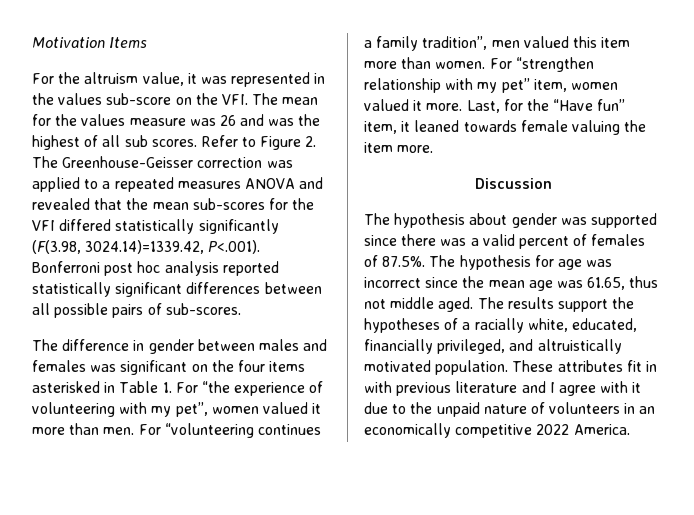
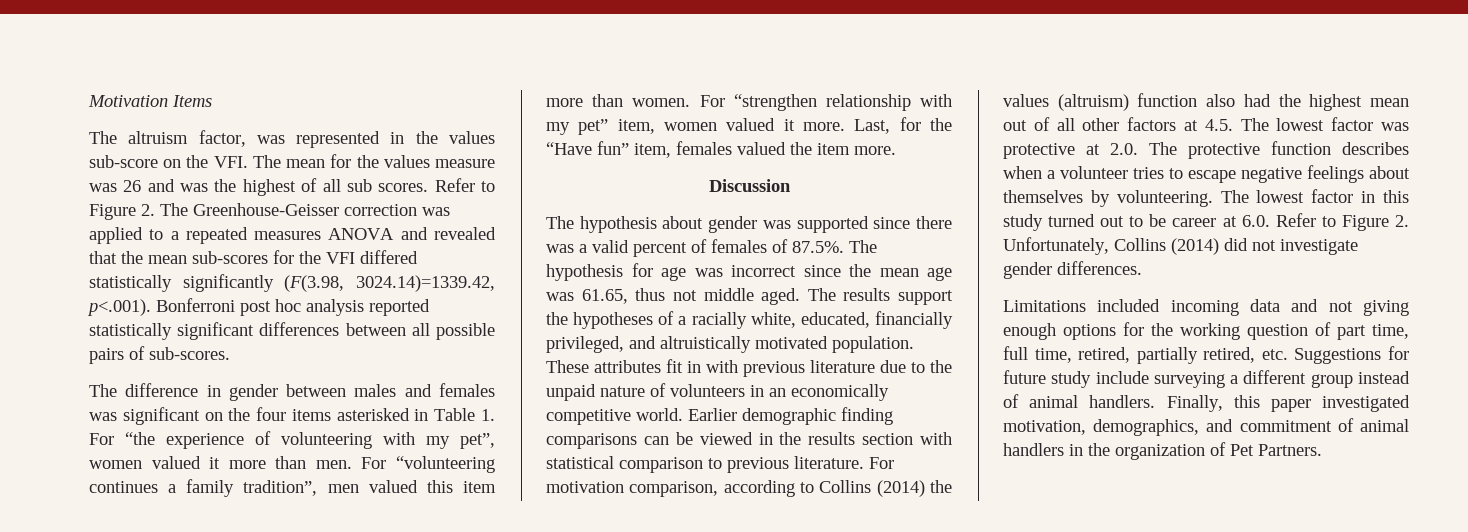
- For the altruism value, it was represented in the values sub-score on the VFI. The mean for the values measure was 26 and was the highest of all sub scores.
+ The altruism factor, was represented in the values sub-score on the VFI. The mean for the values measure was 26 and was the highest of all sub scores.
- Refer to Figure 2. The Greenhouse-Geisser correction was applied to a repeated measures ANOVA and revealed that the mean sub-scores for the VFI differed statistically significantly (F(3.98, 3024.14)=1339.42, P<.001). Bonferroni post hoc analysis reported statistically significant differences between all possible pairs of sub-scores.
+ Refer to Figure 2. The Greenhouse-Geisser correction was applied to a repeated measures ANOVA and revealed that the mean sub-scores for the VFI differed statistically significantly (F(3.98, 3024.14)=1339.42, p<.001). Bonferroni post hoc analysis reported statistically significant differences between all possible pairs of sub-scores.
- Last, for the “Have fun” item, it leaned towards female valuing the item more.
+ Last, for the “Have fun” item, females valued the item more.
- These attributes fit in with previous literature and I agree with it due to the unpaid nature of volunteers in an economically competitive 2022 America.
+ These attributes fit in with previous literature due to the unpaid nature of volunteers in an economically competitive world. Earlier demographic finding comparisons can be viewed in the results section with statistical comparison to previous literature. For motivation comparison, according to Collins (2014) the values (altruism) function also had the highest mean out of all other factors at 4.5. The lowest factor was protective at 2.0. The protective function describes when a volunteer tries to escape negative feelings about themselves by volunteering. The lowest factor in this study turned out to be career at 6.0. Refer to Figure 2. Unfortunately, Collins (2014) did not investigate gender differences.
+ Limitations included incoming data and not giving enough options for the working question of part time, full time, retired, partially retired, etc. Suggestions for future study include surveying a different group instead of animal handlers. Finally, this paper investigated motivation, demographics, and commitment of animal handlers in the organization of Pet Partners.

